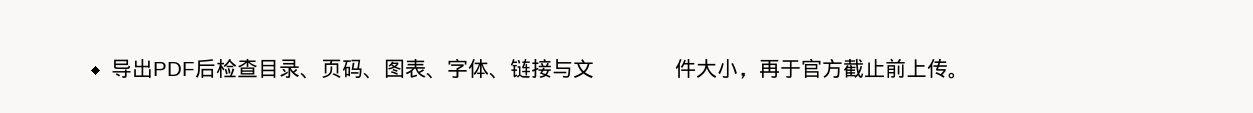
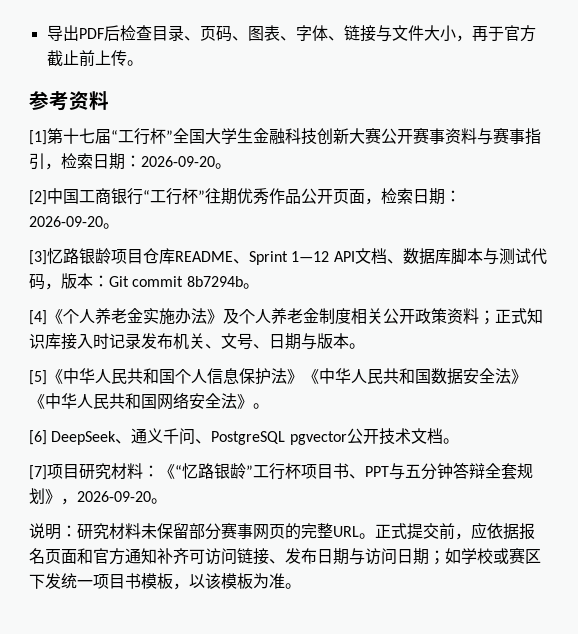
+ 参考资料
+ [1]第十七届“工行杯”全国大学生金融科技创新大赛公开赛事资料与赛事指引，检索日期：2026-09-20。
+ [2]中国工商银行“工行杯”往期优秀作品公开页面，检索日期：2026-09-20。
+ [3]忆路银龄项目仓库README、Sprint 1—12 API文档、数据库脚本与测试代码，版本：Git commit 8b7294b。
+ [4]《个人养老金实施办法》及个人养老金制度相关公开政策资料；正式知识库接入时记录发布机关、文号、日期与版本。
+ [5]《中华人民共和国个人信息保护法》《中华人民共和国数据安全法》《中华人民共和国网络安全法》。
+ [6] DeepSeek、通义千问、PostgreSQL pgvector公开技术文档。
+ [7]项目研究材料：《“忆路银龄”工行杯项目书、PPT与五分钟答辩全套规划》，2026-09-20。
+ 说明：研究材料未保留部分赛事网页的完整URL。正式提交前，应依据报名页面和官方通知补齐可访问链接、发布日期与访问日期；如学校或赛区下发统一项目书模板，以该模板为准。

